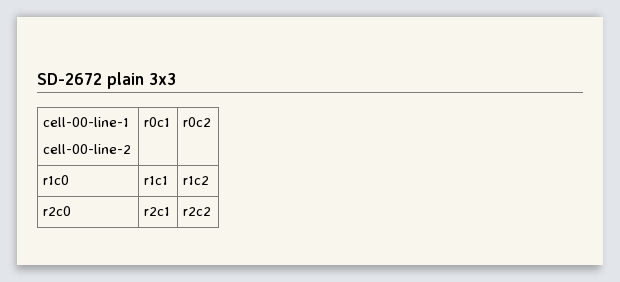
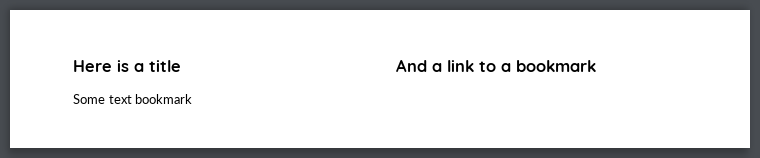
- SD-2672 plain 3x3
- cell-00-line-1
- cell-00-line-2 | r0c1 | r0c2
- r1c0 | r1c1 | r1c2
- r2c0 | r2c1 | r2c2
+ Here is a title
+ Some text bookmark
+ And a link to a bookmark

